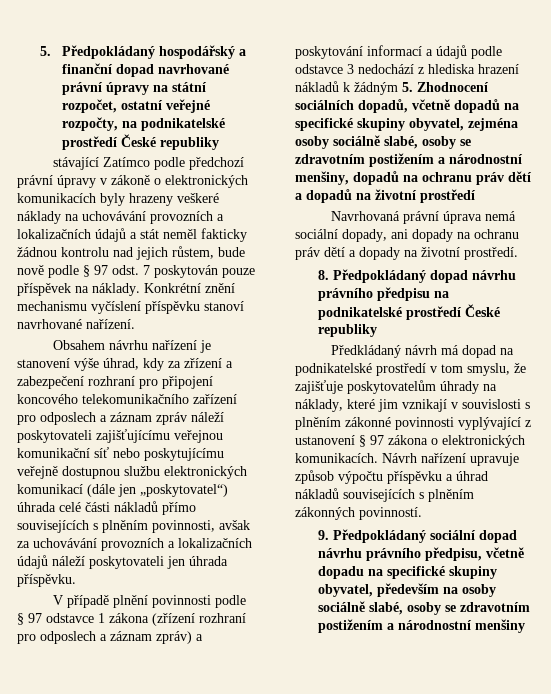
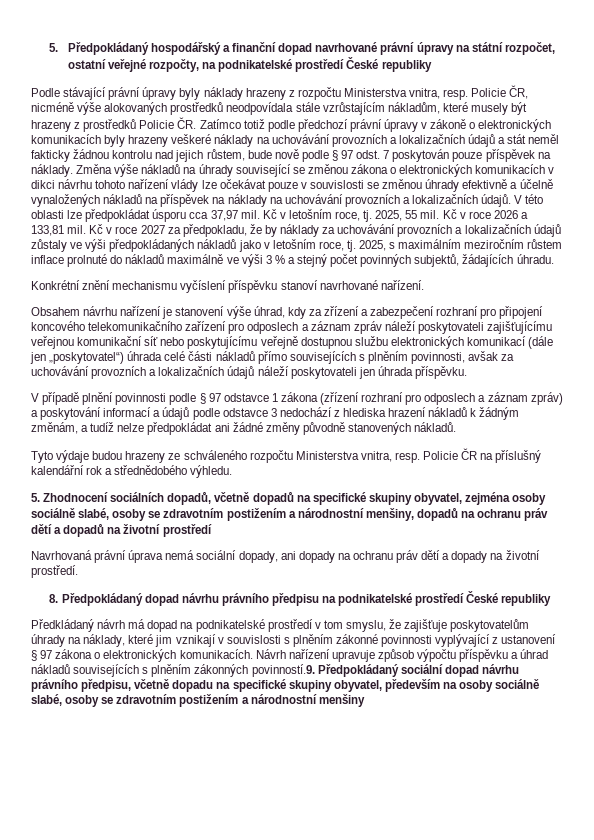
- stávající Zatímco podle předchozí právní úpravy v zákoně o elektronických komunikacích byly hrazeny veškeré náklady na uchovávání provozních a lokalizačních údajů a stát neměl fakticky žádnou kontrolu nad jejich růstem, bude nově podle § 97 odst. 7 poskytován pouze příspěvek na náklady. Konkrétní znění mechanismu vyčíslení příspěvku stanoví navrhované nařízení.
+ Podle stávající právní úpravy byly náklady hrazeny z rozpočtu Ministerstva vnitra, resp. Policie ČR, nicméně výše alokovaných prostředků neodpovídala stále vzrůstajícím nákladům, které musely být hrazeny z prostředků Policie ČR. Zatímco totiž podle předchozí právní úpravy v zákoně o elektronických komunikacích byly hrazeny veškeré náklady na uchovávání provozních a lokalizačních údajů a stát neměl fakticky žádnou kontrolu nad jejich růstem, bude nově podle § 97 odst. 7 poskytován pouze příspěvek na náklady. Změna výše nákladů na úhrady související se změnou zákona o elektronických komunikacích v dikci návrhu tohoto nařízení vlády lze očekávat pouze v souvislosti se změnou úhrady efektivně a účelně vynaložených nákladů na příspěvek na náklady na uchovávání provozních a lokalizačních údajů. V této oblasti lze předpokládat úsporu cca 37,97 mil. Kč v letošním roce, tj. 2025, 55 mil. Kč v roce 2026 a 133,81 mil. Kč v roce 2027 za předpokladu, že by náklady za uchovávání provozních a lokalizačních údajů zůstaly ve výši předpokládaných nákladů jako v letošním roce, tj. 2025, s maximálním meziročním růstem inflace prolnuté do nákladů maximálně ve výši 3 % a stejný počet povinných subjektů, žádajících úhradu.
+ Konkrétní znění mechanismu vyčíslení příspěvku stanoví navrhované nařízení.
- V případě plnění povinnosti podle § 97 odstavce 1 zákona (zřízení rozhraní pro odposlech a záznam zpráv) a poskytování informací a údajů podle odstavce 3 nedochází z hlediska hrazení nákladů k žádným 5. Zhodnocení sociálních dopadů, včetně dopadů na specifické skupiny obyvatel, zejména osoby sociálně slabé, osoby se zdravotním postižením a národnostní menšiny, dopadů na ochranu práv dětí a dopadů na životní prostředí
+ V případě plnění povinnosti podle § 97 odstavce 1 zákona (zřízení rozhraní pro odposlech a záznam zpráv) a poskytování informací a údajů podle odstavce 3 nedochází z hlediska hrazení nákladů k žádným změnám, a tudíž nelze předpokládat ani žádné změny původně stanovených nákladů.
+ Tyto výdaje budou hrazeny ze schváleného rozpočtu Ministerstva vnitra, resp. Policie ČR na příslušný kalendářní rok a střednědobého výhledu.
+ 5. Zhodnocení sociálních dopadů, včetně dopadů na specifické skupiny obyvatel, zejména osoby sociálně slabé, osoby se zdravotním postižením a národnostní menšiny, dopadů na ochranu práv dětí a dopadů na životní prostředí
- Návrh nařízení upravuje způsob výpočtu příspěvku a úhrad nákladů souvisejících s plněním zákonných povinností.
- 9. Předpokládaný sociální dopad návrhu právního předpisu, včetně dopadu na specifické skupiny obyvatel, především na osoby sociálně slabé, osoby se zdravotním postižením a národnostní menšiny
+ Návrh nařízení upravuje způsob výpočtu příspěvku a úhrad nákladů souvisejících s plněním zákonných povinností.9. Předpokládaný sociální dopad návrhu právního předpisu, včetně dopadu na specifické skupiny obyvatel, především na osoby sociálně slabé, osoby se zdravotním postižením a národnostní menšiny

